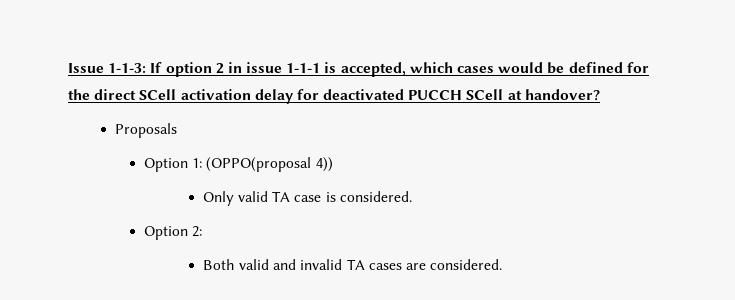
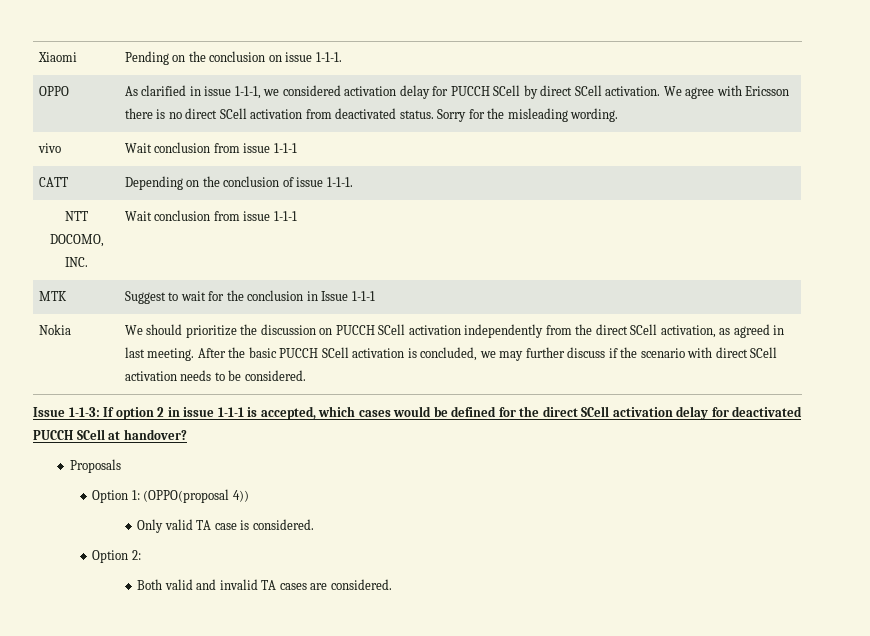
+ Xiaomi | Pending on the conclusion on issue 1-1-1.
+ OPPO | As clarified in issue 1-1-1, we considered activation delay for PUCCH SCell by direct SCell activation. We agree with Ericsson there is no direct SCell activation from deactivated status. Sorry for the misleading wording.
+ vivo | Wait conclusion from issue 1-1-1
+ CATT | Depending on the conclusion of issue 1-1-1.
+ NTT DOCOMO, INC. | Wait conclusion from issue 1-1-1
+ MTK | Suggest to wait for the conclusion in Issue 1-1-1
+ Nokia | We should prioritize the discussion on PUCCH SCell activation independently from the direct SCell activation, as agreed in last meeting. After the basic PUCCH SCell activation is concluded, we may further discuss if the scenario with direct SCell activation needs to be considered.

